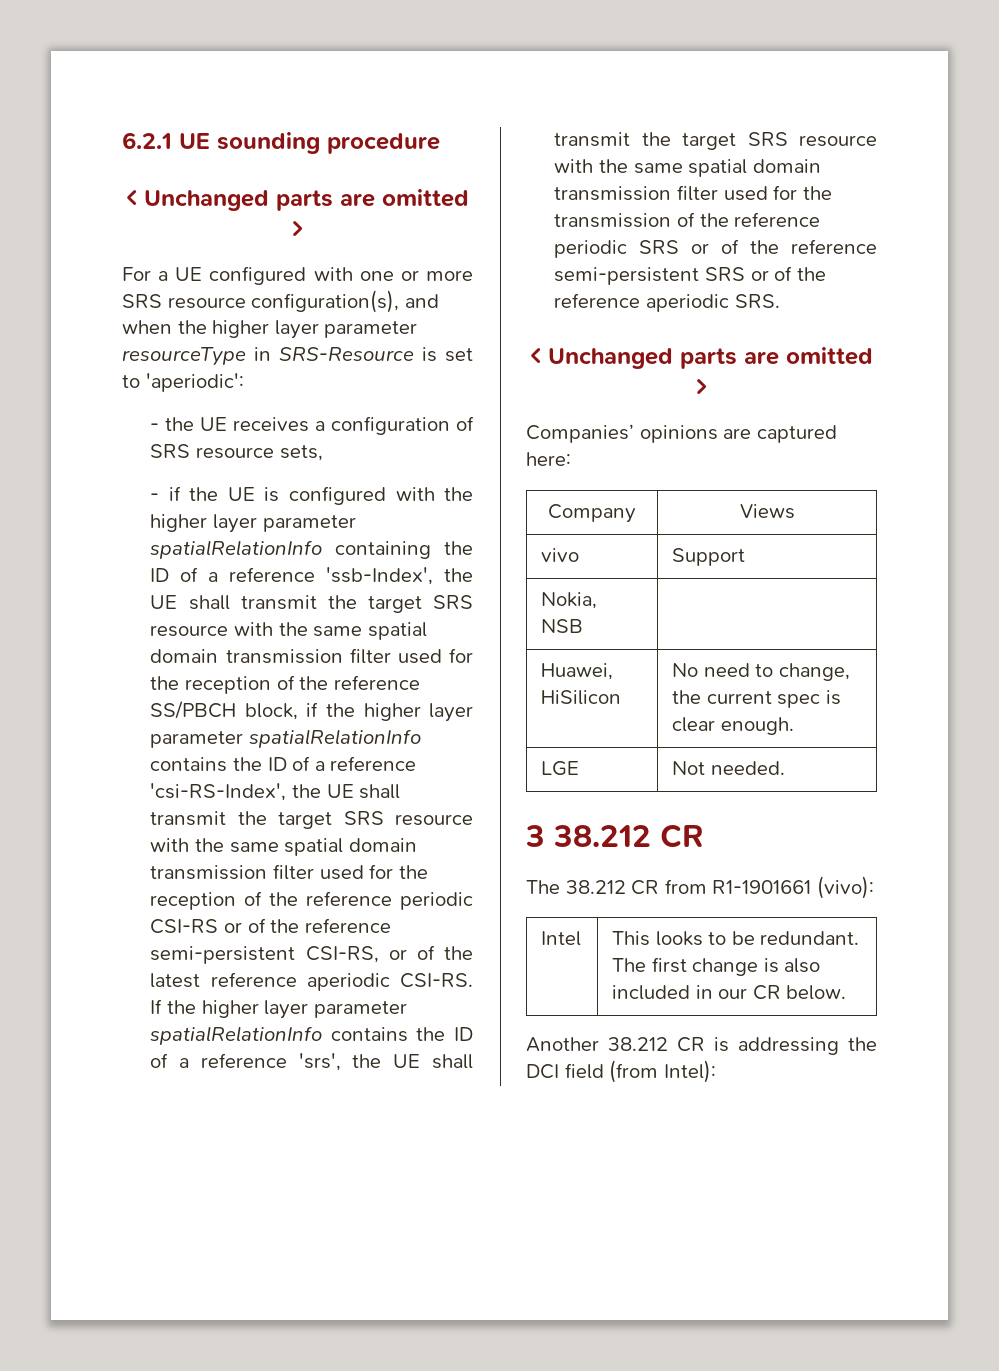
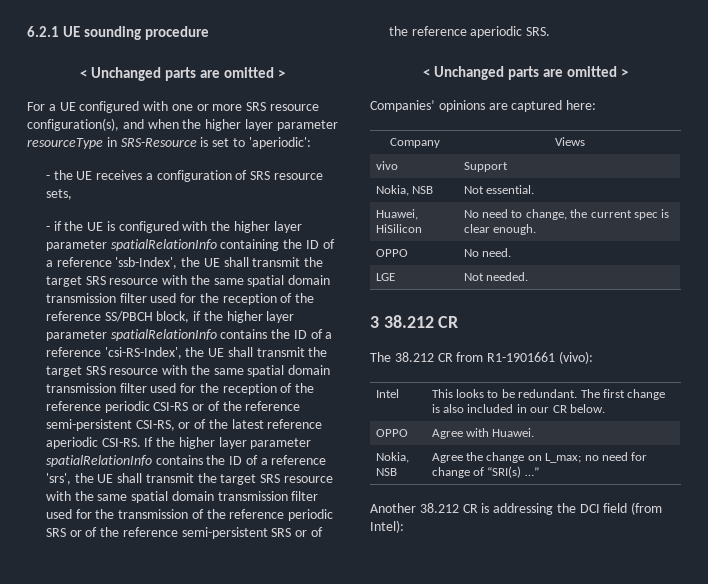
- Nokia, NSB |
+ Nokia, NSB | Not essential.
+ OPPO | No need.
+ OPPO | Agree with Huawei.
+ Nokia, NSB | Agree the change on L_max; no need for change of “SRI(s) …”

